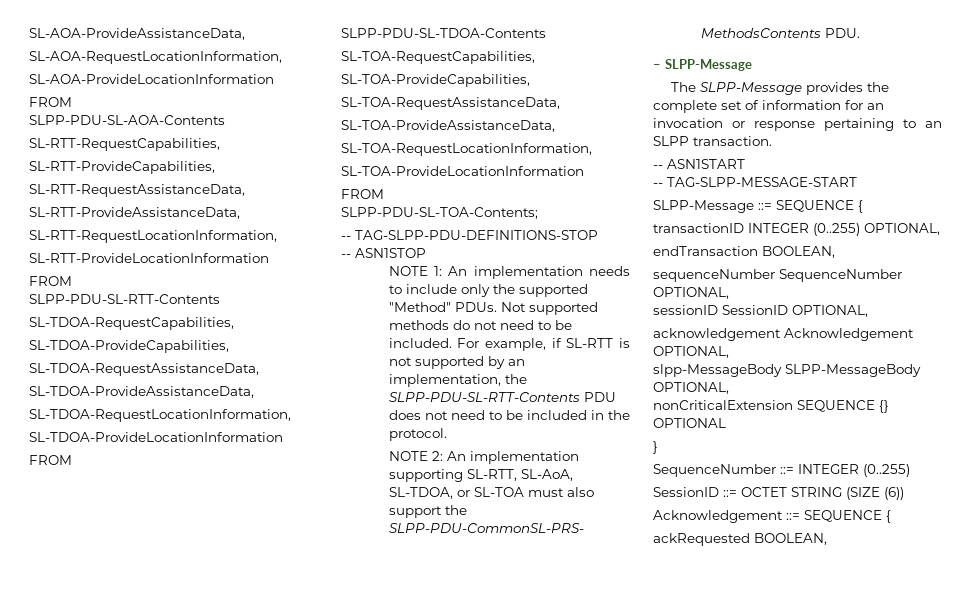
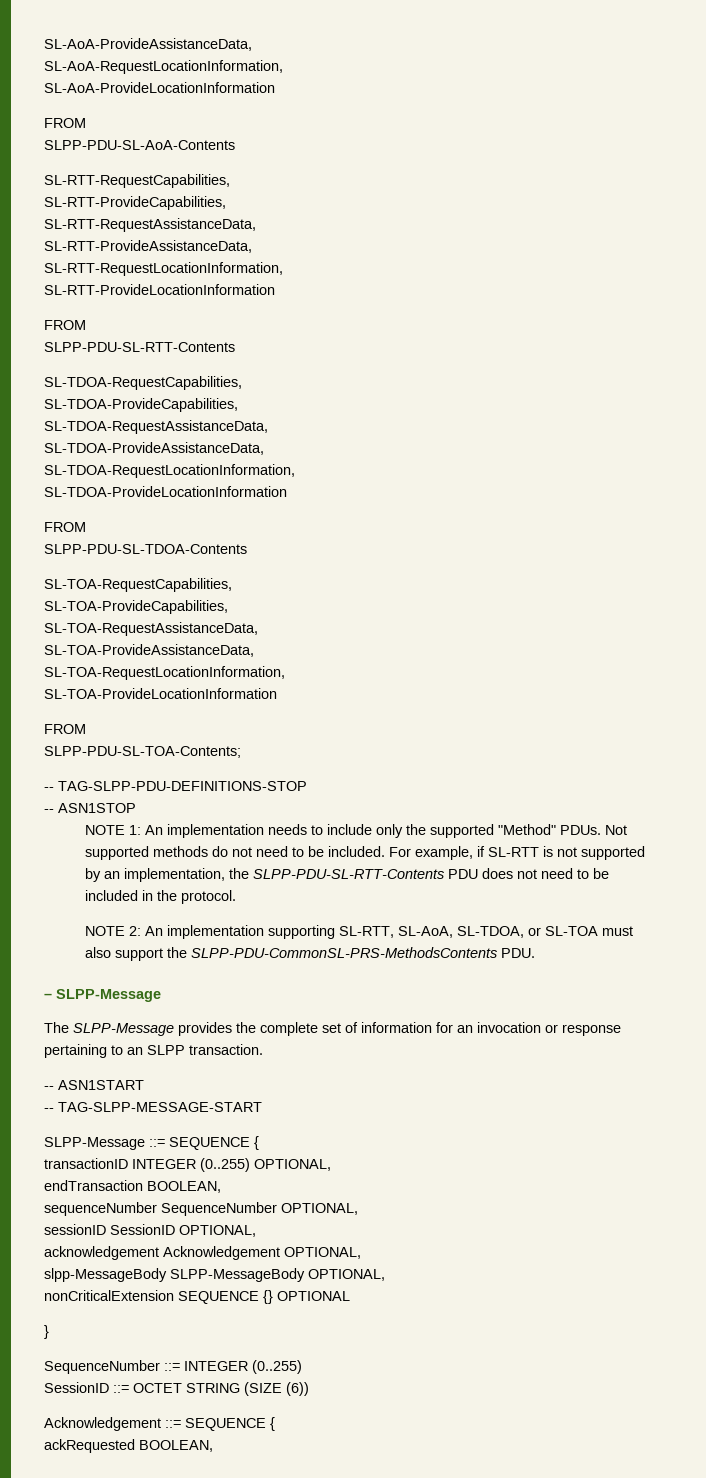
- SL-AOA-ProvideAssistanceData,
- SL-AOA-RequestLocationInformation,
- SL-AOA-ProvideLocationInformation
+ SL-AoA-ProvideAssistanceData,
+ SL-AoA-RequestLocationInformation,
+ SL-AoA-ProvideLocationInformation
  FROM
- SLPP-PDU-SL-AOA-Contents
+ SLPP-PDU-SL-AoA-Contents

